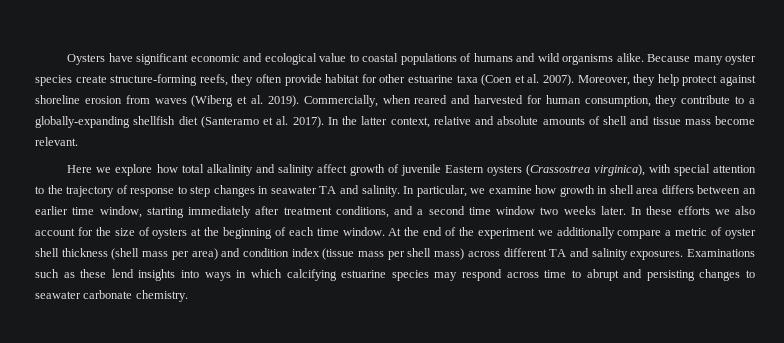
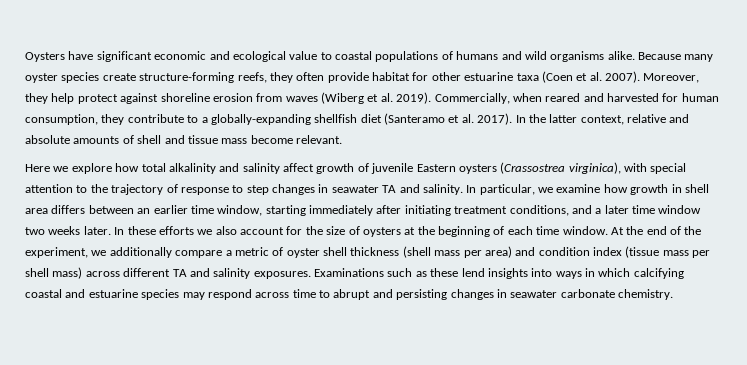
- In particular, we examine how growth in shell area differs between an earlier time window, starting immediately after treatment conditions, and a second time window two weeks later.
+ In particular, we examine how growth in shell area differs between an earlier time window, starting immediately after initiating treatment conditions, and a later time window two weeks later.
- At the end of the experiment we additionally compare a metric of oyster shell thickness (shell mass per area) and condition index (tissue mass per shell mass) across different TA and salinity exposures.
+ At the end of the experiment, we additionally compare a metric of oyster shell thickness (shell mass per area) and condition index (tissue mass per shell mass) across different TA and salinity exposures.
- Examinations such as these lend insights into ways in which calcifying estuarine species may respond across time to abrupt and persisting changes to seawater carbonate chemistry.
+ Examinations such as these lend insights into ways in which calcifying coastal and estuarine species may respond across time to abrupt and persisting changes in seawater carbonate chemistry.

